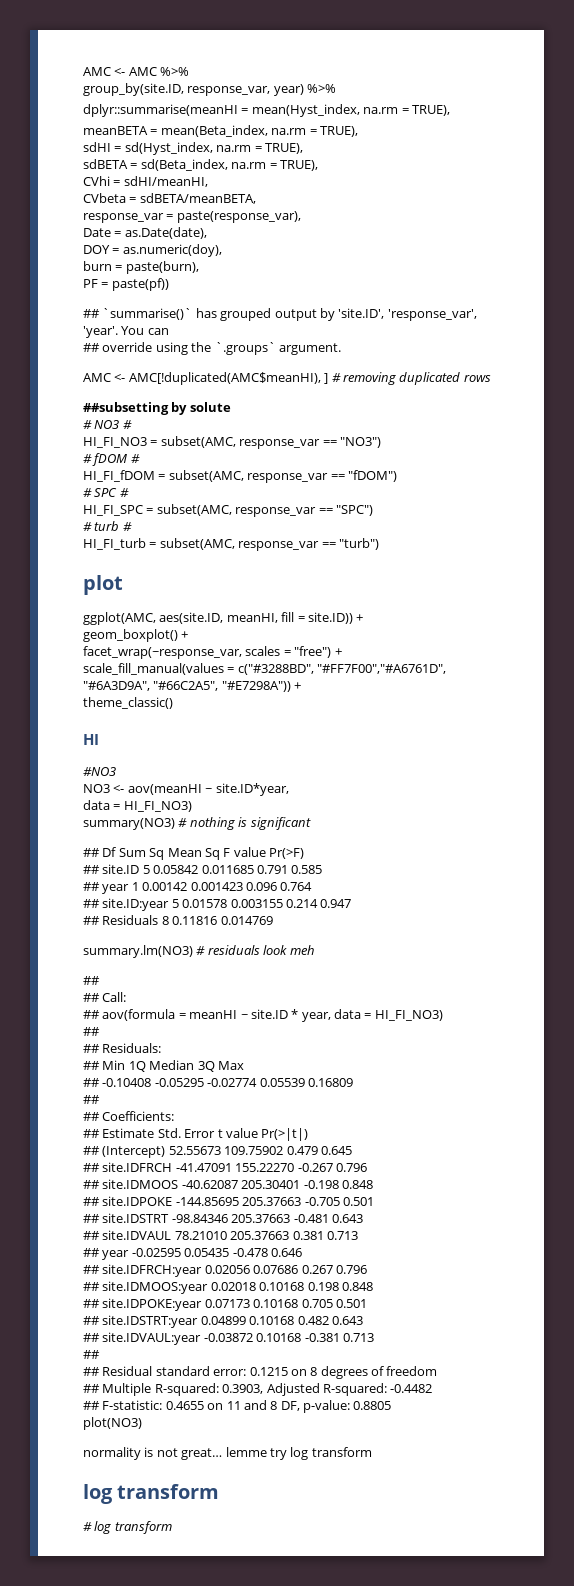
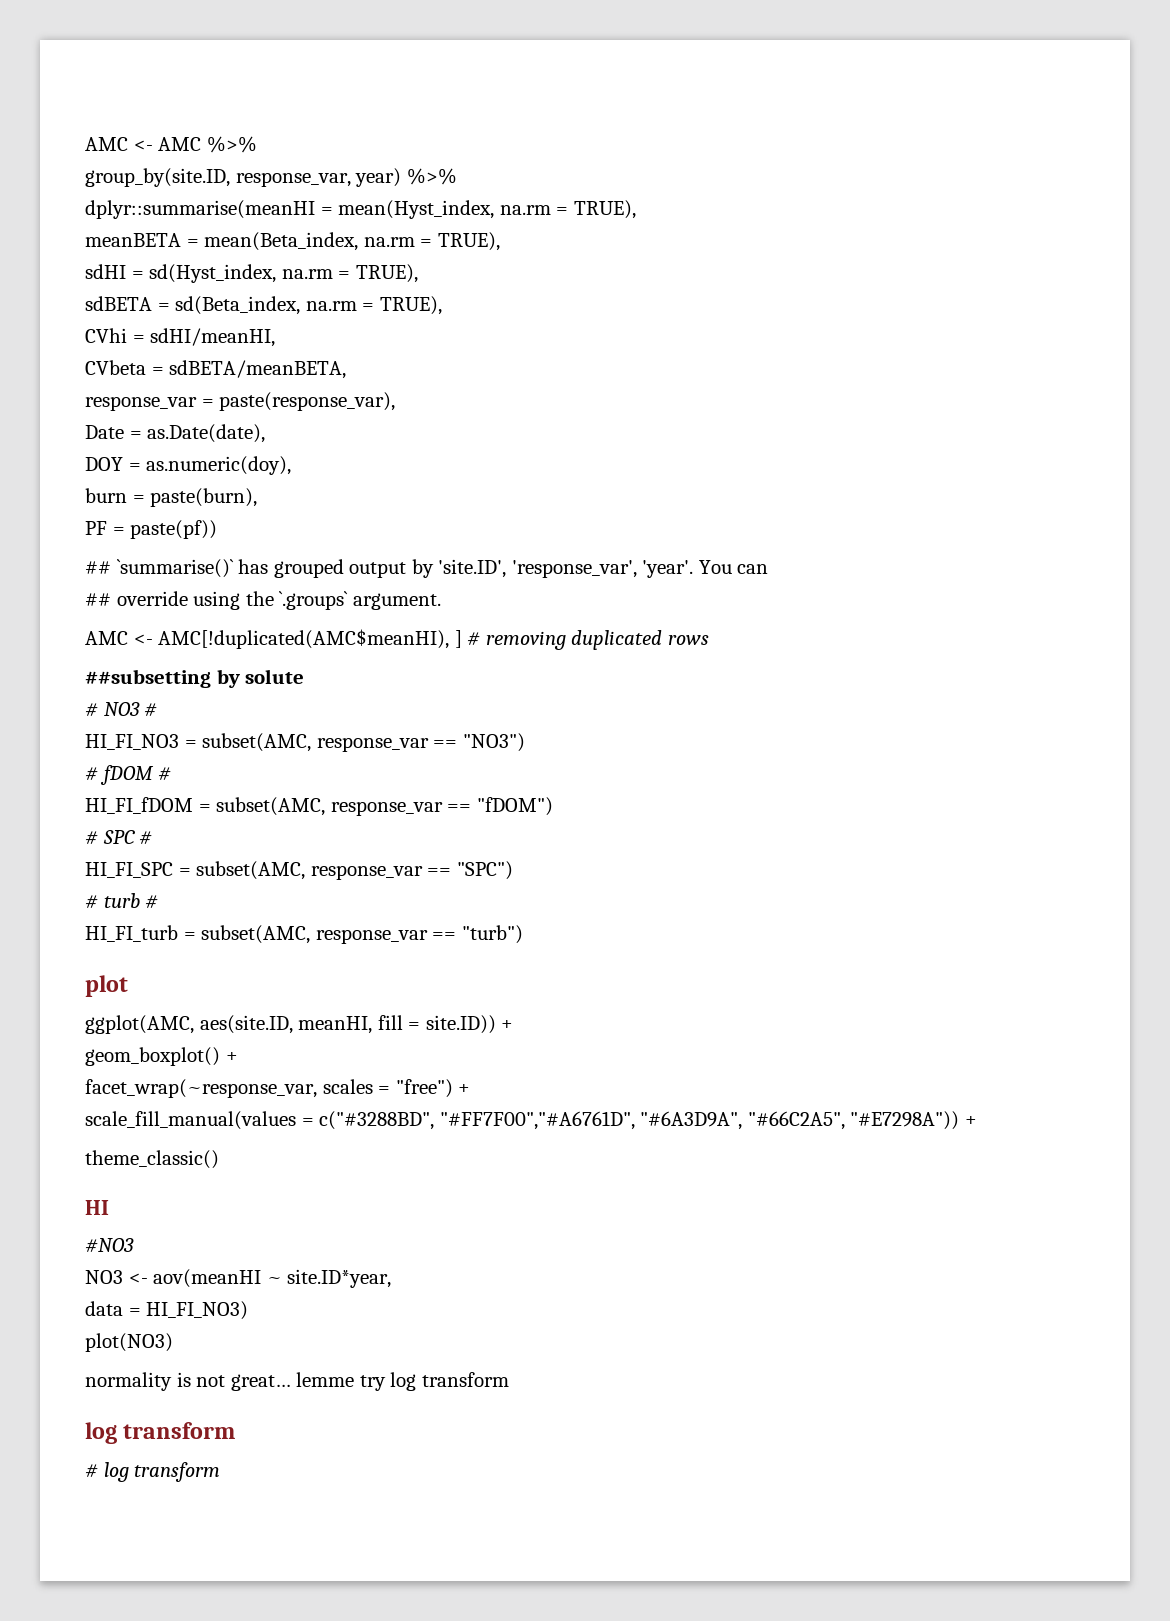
- summary(NO3) # nothing is significant
- ## Df Sum Sq Mean Sq F value Pr(>F)
- ## site.ID 5 0.05842 0.011685 0.791 0.585
- ## year 1 0.00142 0.001423 0.096 0.764
- ## site.ID:year 5 0.01578 0.003155 0.214 0.947
- ## Residuals 8 0.11816 0.014769
- summary.lm(NO3) # residuals look meh
- ##
- ## Call:
- ## aov(formula = meanHI ~ site.ID * year, data = HI_FI_NO3)
- ##
- ## Residuals:
- ## Min 1Q Median 3Q Max
- ## -0.10408 -0.05295 -0.02774 0.05539 0.16809
- ##
- ## Coefficients:
- ## Estimate Std. Error t value Pr(>|t|)
- ## (Intercept) 52.55673 109.75902 0.479 0.645
- ## site.IDFRCH -41.47091 155.22270 -0.267 0.796
- ## site.IDMOOS -40.62087 205.30401 -0.198 0.848
- ## site.IDPOKE -144.85695 205.37663 -0.705 0.501
- ## site.IDSTRT -98.84346 205.37663 -0.481 0.643
- ## site.IDVAUL 78.21010 205.37663 0.381 0.713
- ## year -0.02595 0.05435 -0.478 0.646
- ## site.IDFRCH:year 0.02056 0.07686 0.267 0.796
- ## site.IDMOOS:year 0.02018 0.10168 0.198 0.848
- ## site.IDPOKE:year 0.07173 0.10168 0.705 0.501
- ## site.IDSTRT:year 0.04899 0.10168 0.482 0.643
- ## site.IDVAUL:year -0.03872 0.10168 -0.381 0.713
- ##
- ## Residual standard error: 0.1215 on 8 degrees of freedom
- ## Multiple R-squared: 0.3903, Adjusted R-squared: -0.4482
- ## F-statistic: 0.4655 on 11 and 8 DF, p-value: 0.8805

